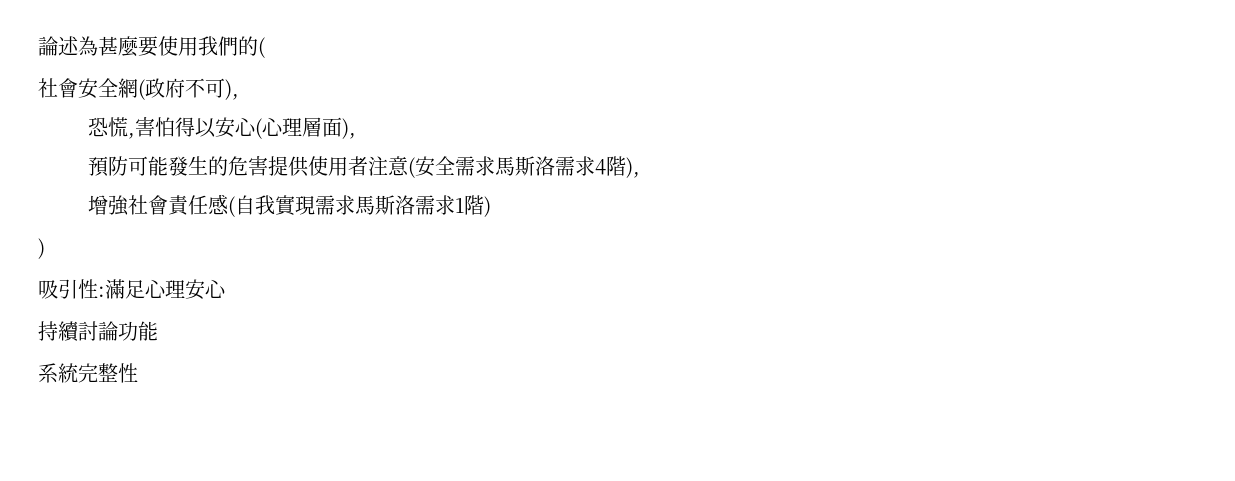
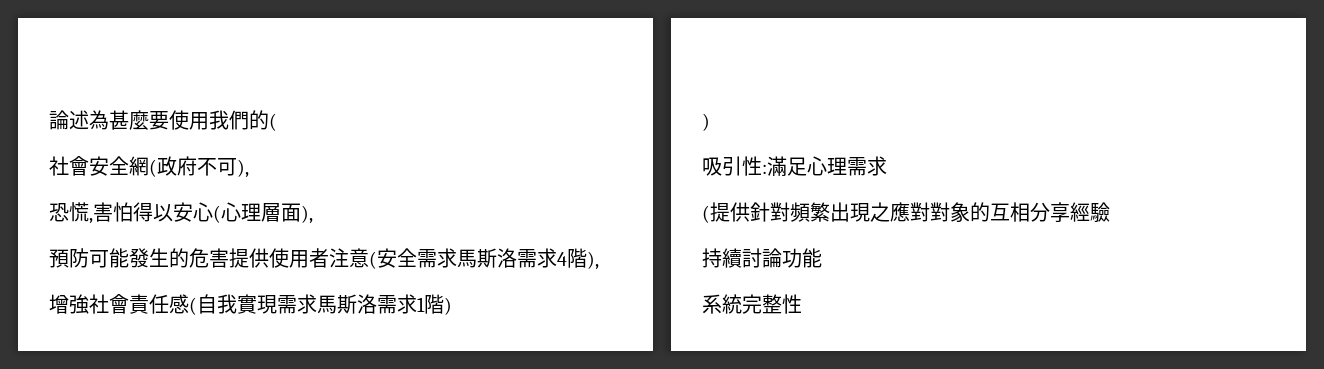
- 吸引性:滿足心理安心
+ 吸引性:滿足心理需求
+ (提供針對頻繁出現之應對對象的互相分享經驗

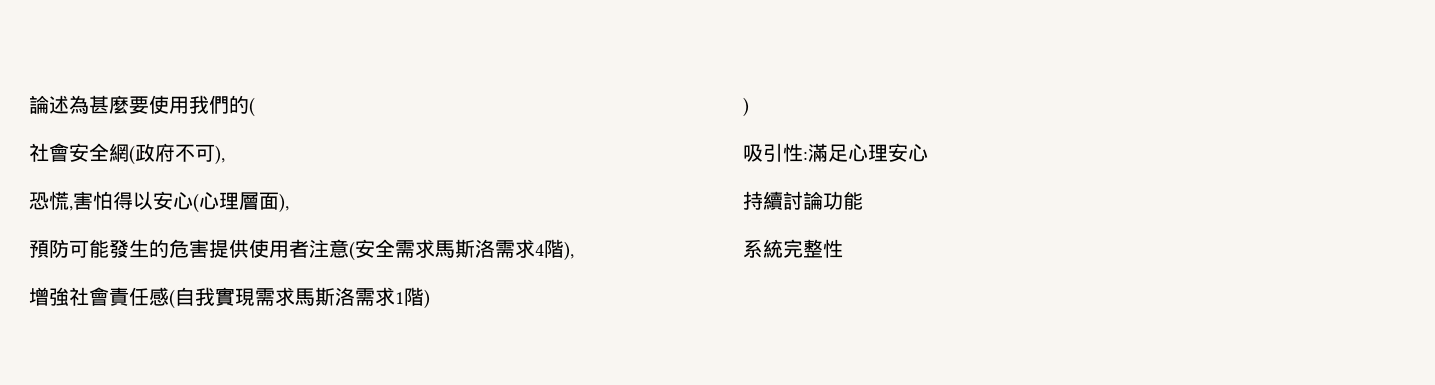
- 吸引性:滿足心理需求
- (提供針對頻繁出現之應對對象的互相分享經驗
+ 吸引性:滿足心理安心

